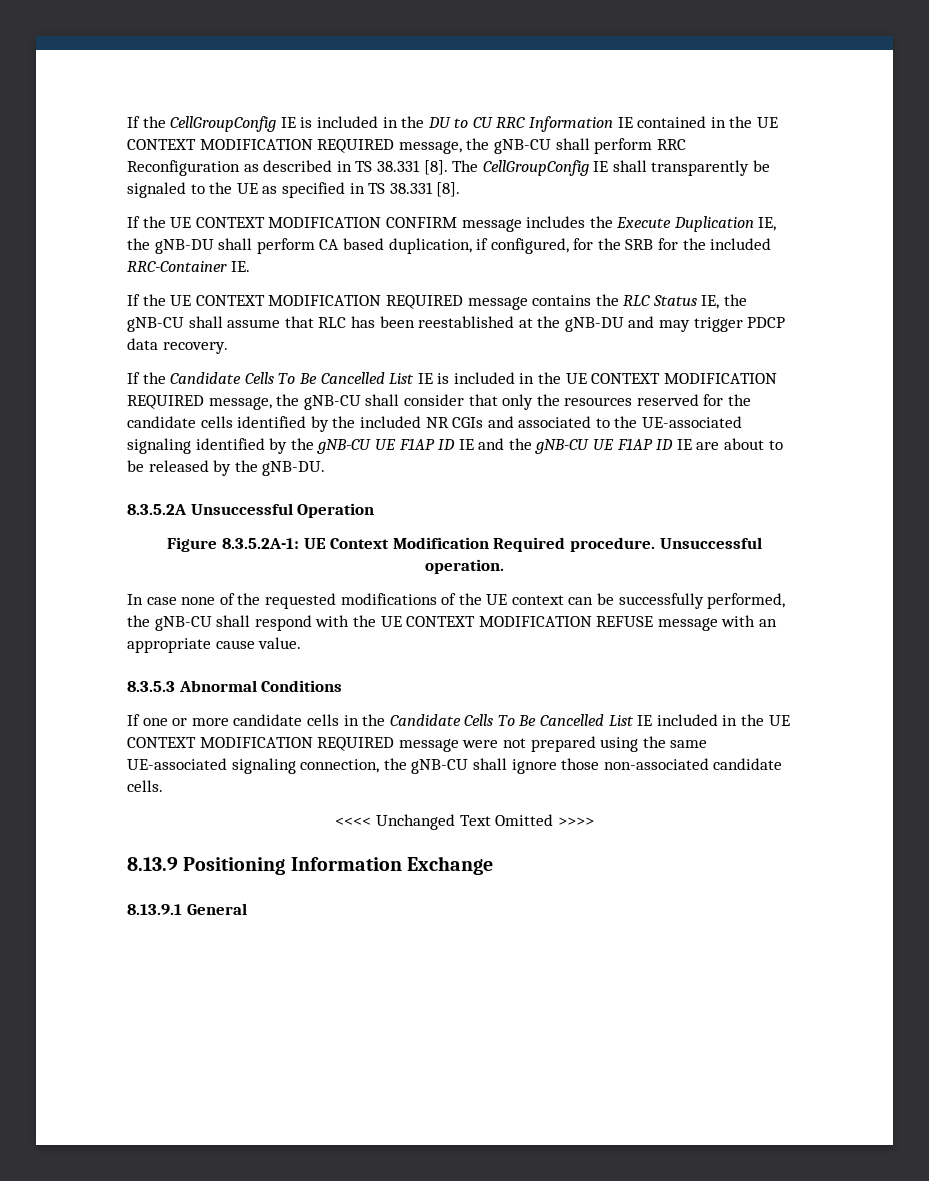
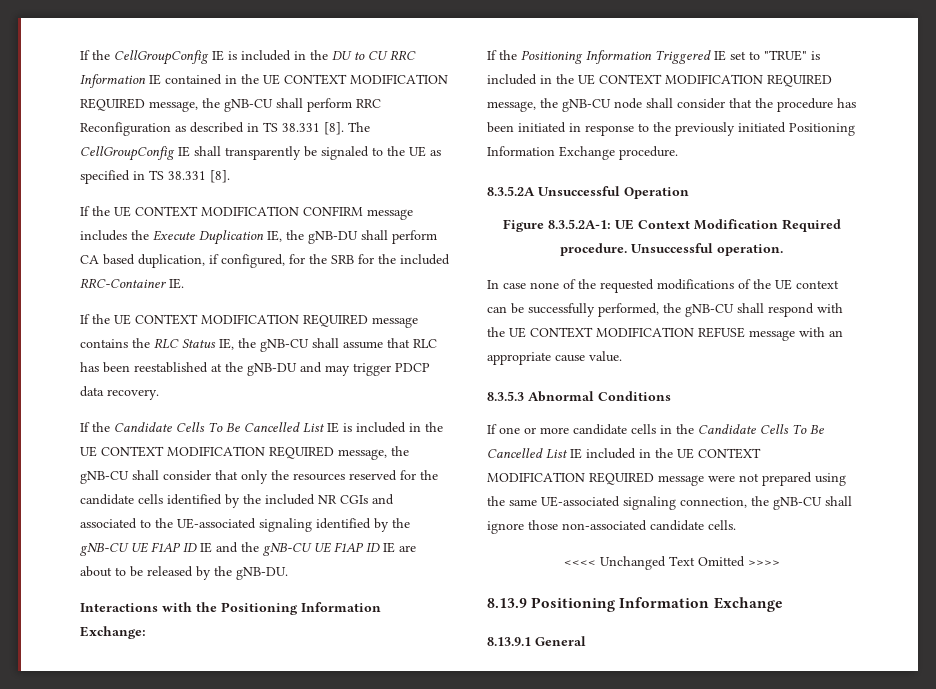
+ Interactions with the Positioning Information Exchange:
+ If the Positioning Information Triggered IE set to "TRUE" is included in the UE CONTEXT MODIFICATION REQUIRED message, the gNB-CU node shall consider that the procedure has been initiated in response to the previously initiated Positioning Information Exchange procedure.

